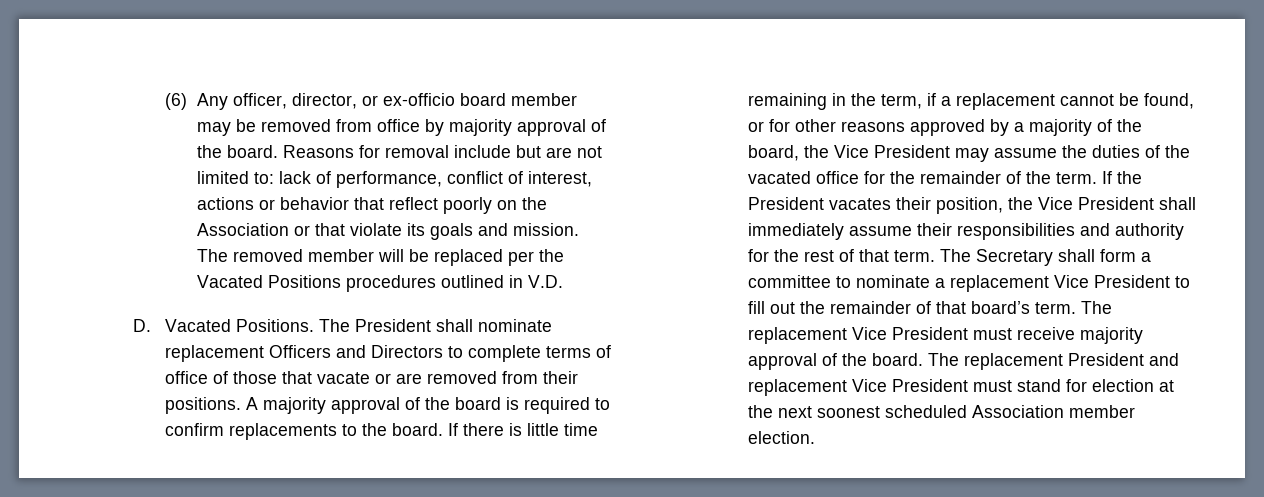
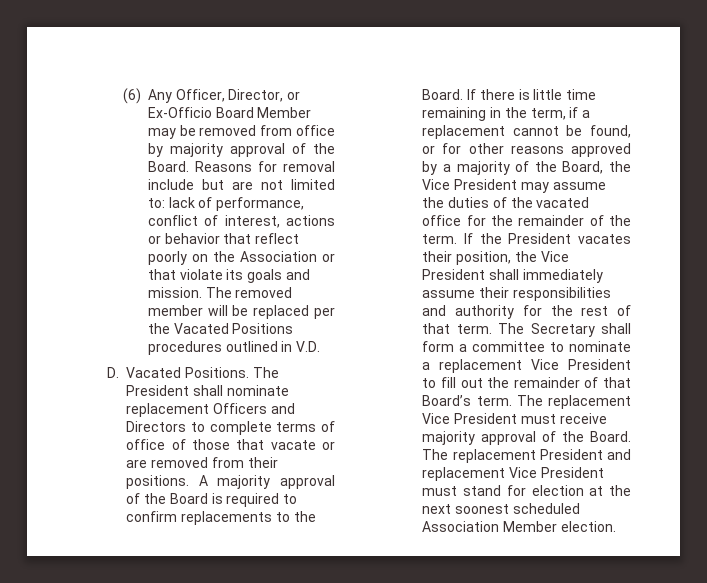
- (6) Any officer, director, or ex-officio board member may be removed from office by majority approval of the board.
+ (6) Any Officer, Director, or Ex-Officio Board Member may be removed from office by majority approval of the Board.
- A majority approval of the board is required to confirm replacements to the board.
+ A majority approval of the Board is required to confirm replacements to the Board.
- If there is little time remaining in the term, if a replacement cannot be found, or for other reasons approved by a majority of the board, the Vice President may assume the duties of the vacated office for the remainder of the term.
+ If there is little time remaining in the term, if a replacement cannot be found, or for other reasons approved by a majority of the Board, the Vice President may assume the duties of the vacated office for the remainder of the term.
- The Secretary shall form a committee to nominate a replacement Vice President to fill out the remainder of that board’s term.
+ The Secretary shall form a committee to nominate a replacement Vice President to fill out the remainder of that Board’s term.
- The replacement Vice President must receive majority approval of the board.
+ The replacement Vice President must receive majority approval of the Board.
- The replacement President and replacement Vice President must stand for election at the next soonest scheduled Association member election.
+ The replacement President and replacement Vice President must stand for election at the next soonest scheduled Association Member election.

